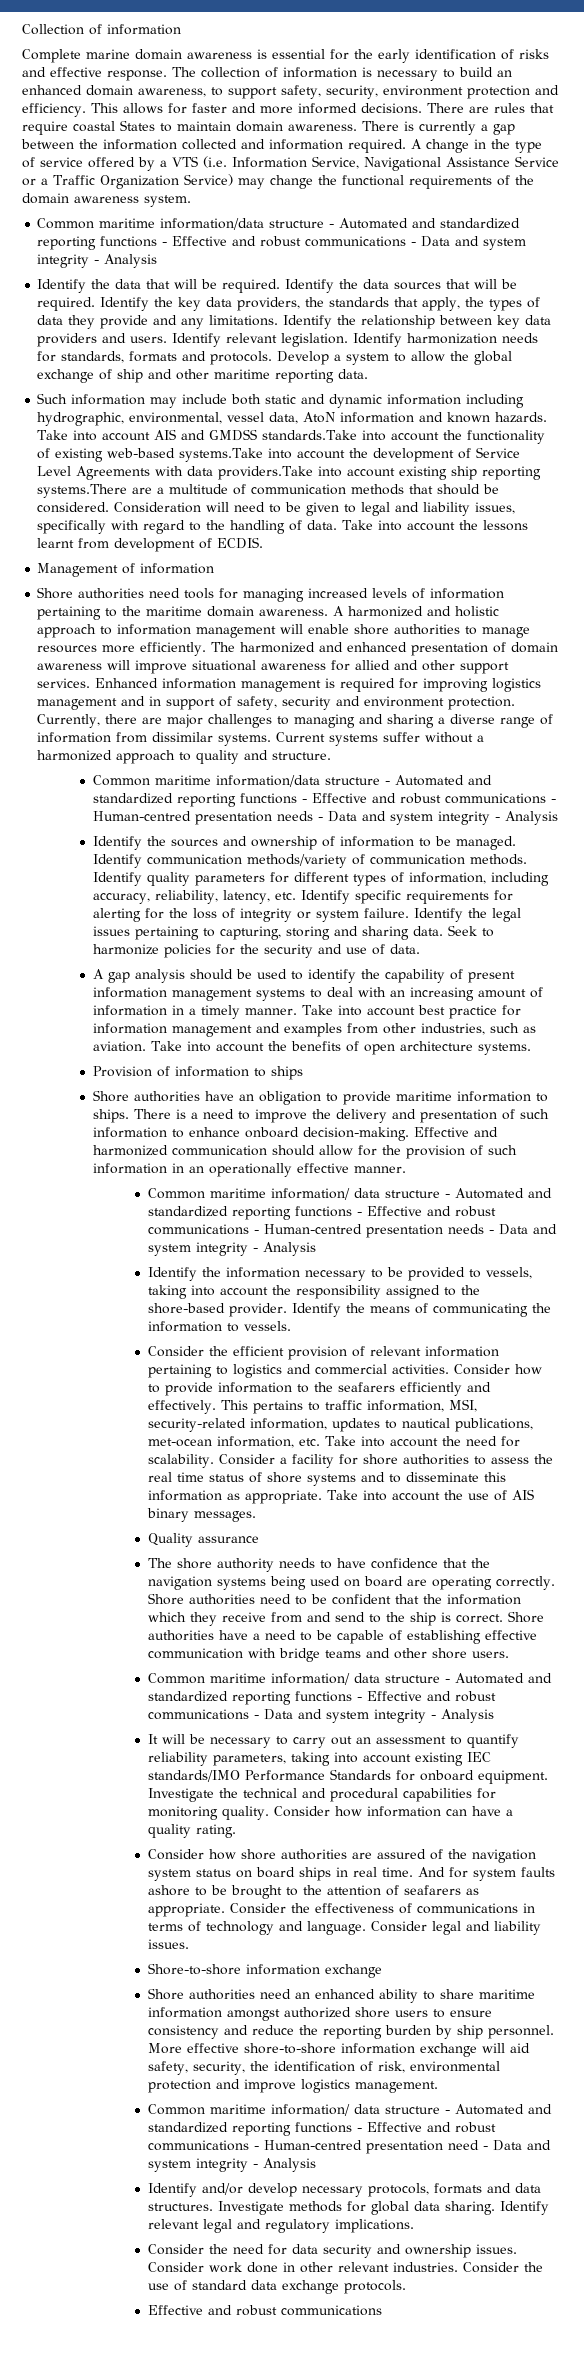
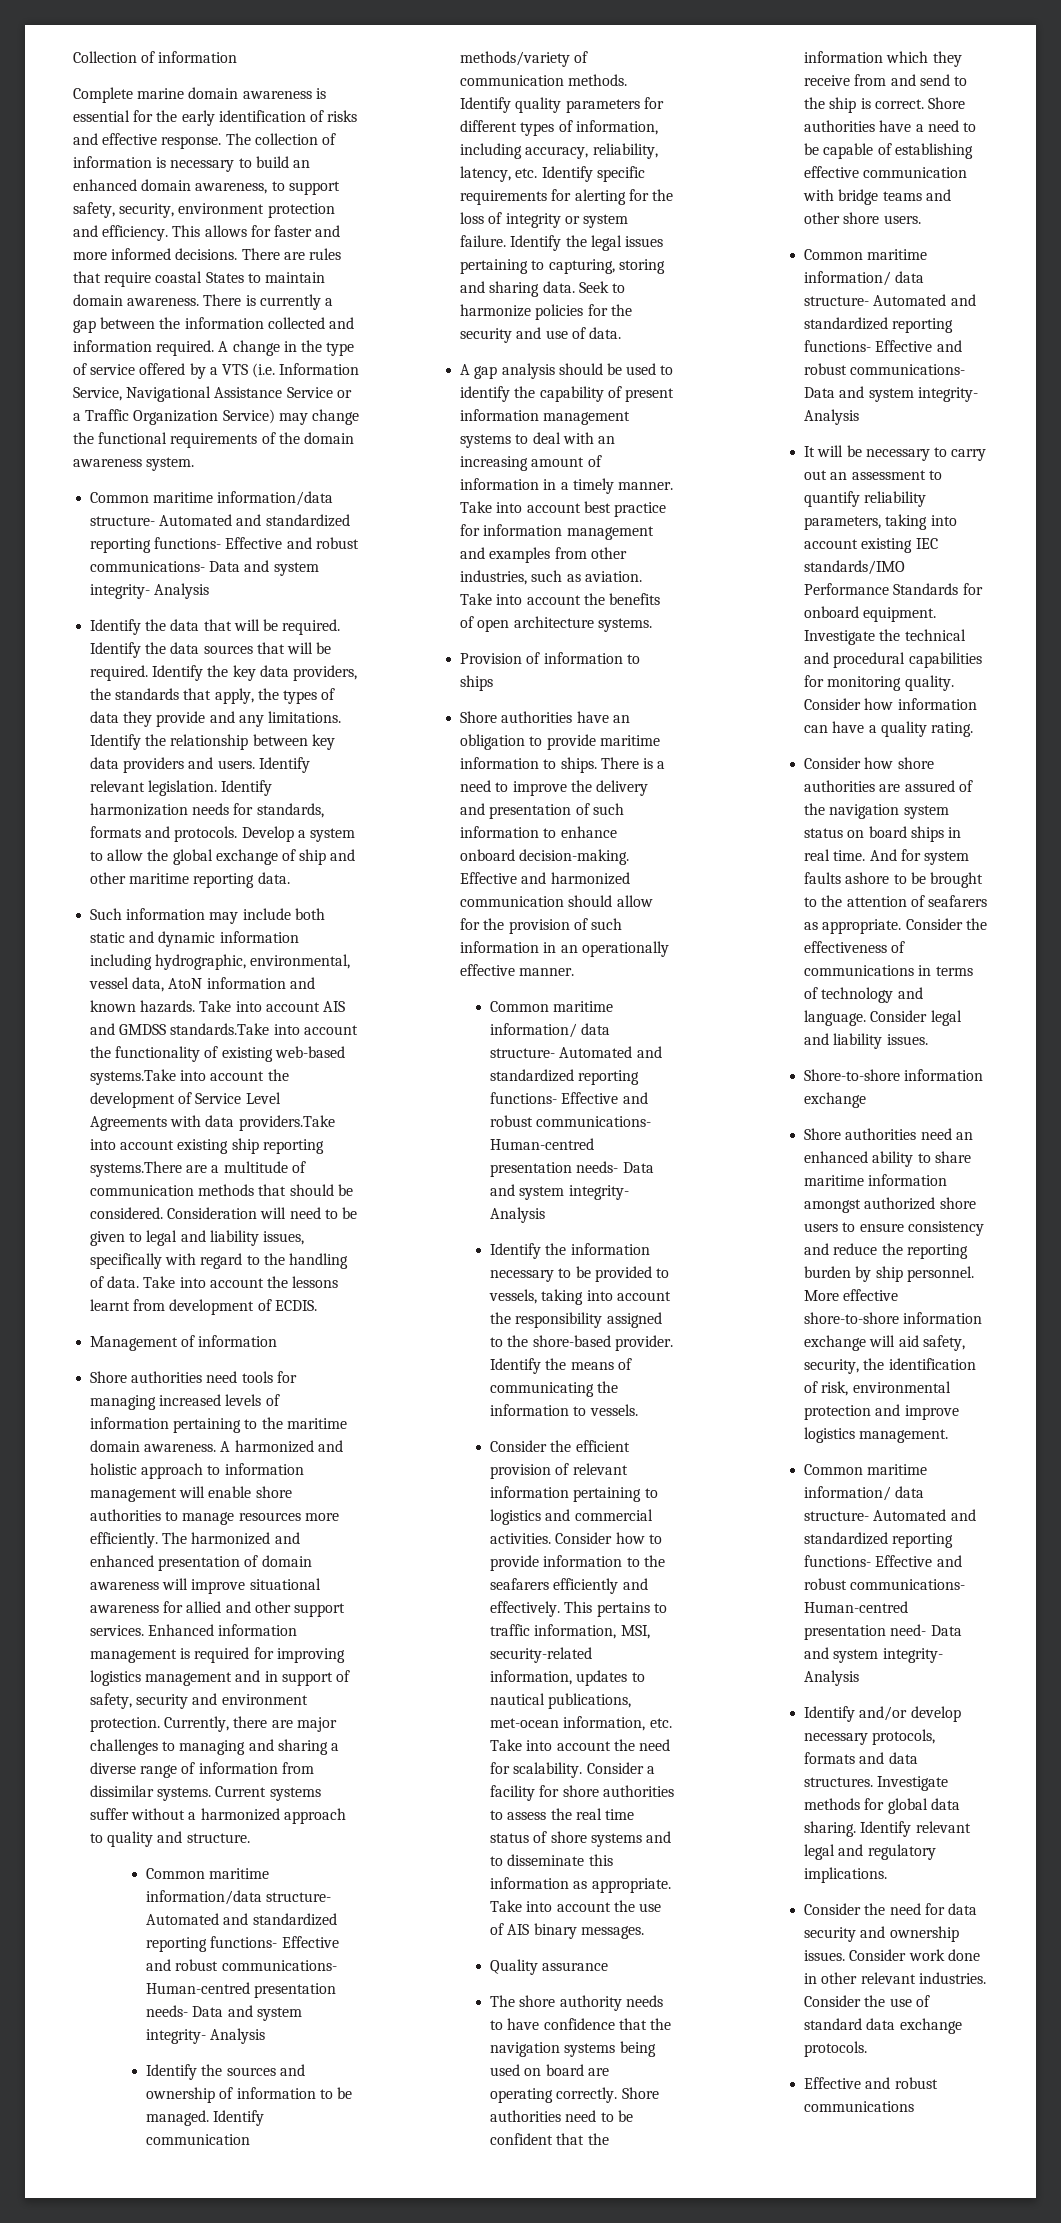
- Common maritime information/data structure - Automated and standardized reporting functions - Effective and robust communications - Data and system integrity - Analysis
+ Common maritime information/data structure- Automated and standardized reporting functions- Effective and robust communications- Data and system integrity- Analysis
- Common maritime information/data structure - Automated and standardized reporting functions - Effective and robust communications - Human-centred presentation needs - Data and system integrity - Analysis
+ Common maritime information/data structure- Automated and standardized reporting functions- Effective and robust communications- Human-centred presentation needs- Data and system integrity- Analysis
- Common maritime information/ data structure - Automated and standardized reporting functions - Effective and robust communications - Human-centred presentation needs - Data and system integrity - Analysis
+ Common maritime information/ data structure- Automated and standardized reporting functions- Effective and robust communications- Human-centred presentation needs- Data and system integrity- Analysis
- Common maritime information/ data structure - Automated and standardized reporting functions - Effective and robust communications - Data and system integrity - Analysis
+ Common maritime information/ data structure- Automated and standardized reporting functions- Effective and robust communications- Data and system integrity- Analysis
- Common maritime information/ data structure - Automated and standardized reporting functions - Effective and robust communications - Human-centred presentation need - Data and system integrity - Analysis
+ Common maritime information/ data structure- Automated and standardized reporting functions- Effective and robust communications- Human-centred presentation need- Data and system integrity- Analysis

